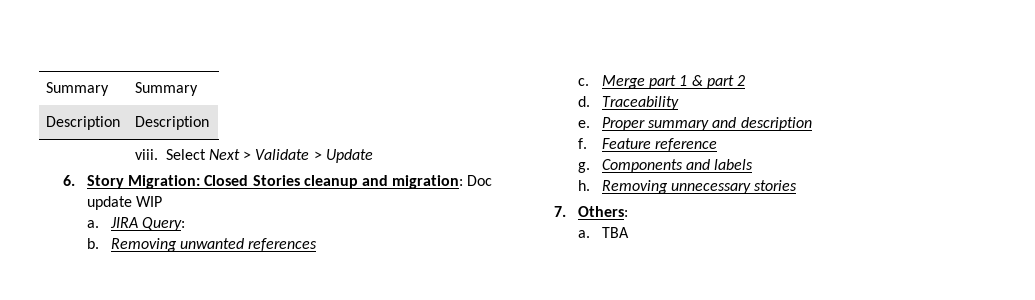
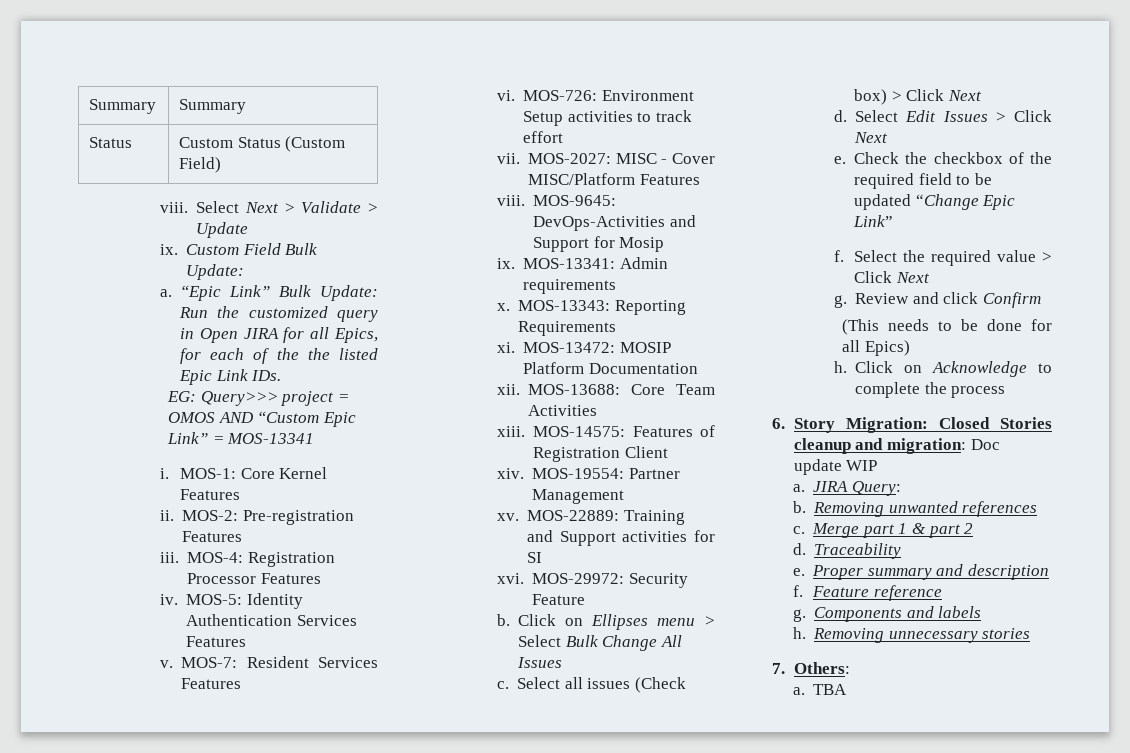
- Description | Description
+ Status | Custom Status (Custom Field)
+ ix. Custom Field Bulk Update:
+ a. “Epic Link” Bulk Update: Run the customized query in Open JIRA for all Epics, for each of the the listed Epic Link IDs.
+ EG: Query>>> project = OMOS AND “Custom Epic Link” = MOS-13341
+ i. MOS-1: Core Kernel Features
+ ii. MOS-2: Pre-registration Features
+ iii. MOS-4: Registration Processor Features
+ iv. MOS-5: Identity Authentication Services Features
+ v. MOS-7: Resident Services Features
+ vi. MOS-726: Environment Setup activities to track effort
+ vii. MOS-2027: MISC - Cover MISC/Platform Features
+ viii. MOS-9645: DevOps-Activities and Support for Mosip
+ ix. MOS-13341: Admin requirements
+ x. MOS-13343: Reporting Requirements
+ xi. MOS-13472: MOSIP Platform Documentation
+ xii. MOS-13688: Core Team Activities
+ xiii. MOS-14575: Features of Registration Client
+ xiv. MOS-19554: Partner Management
+ xv. MOS-22889: Training and Support activities for SI
+ xvi. MOS-29972: Security Feature
+ b. Click on Ellipses menu > Select Bulk Change All Issues
+ c. Select all issues (Check box) > Click Next
+ d. Select Edit Issues > Click Next
+ e. Check the checkbox of the required field to be updated “Change Epic Link”
+ f. Select the required value > Click Next
+ g. Review and click Confirm
+ (This needs to be done for all Epics)
+ h. Click on Acknowledge to complete the process

